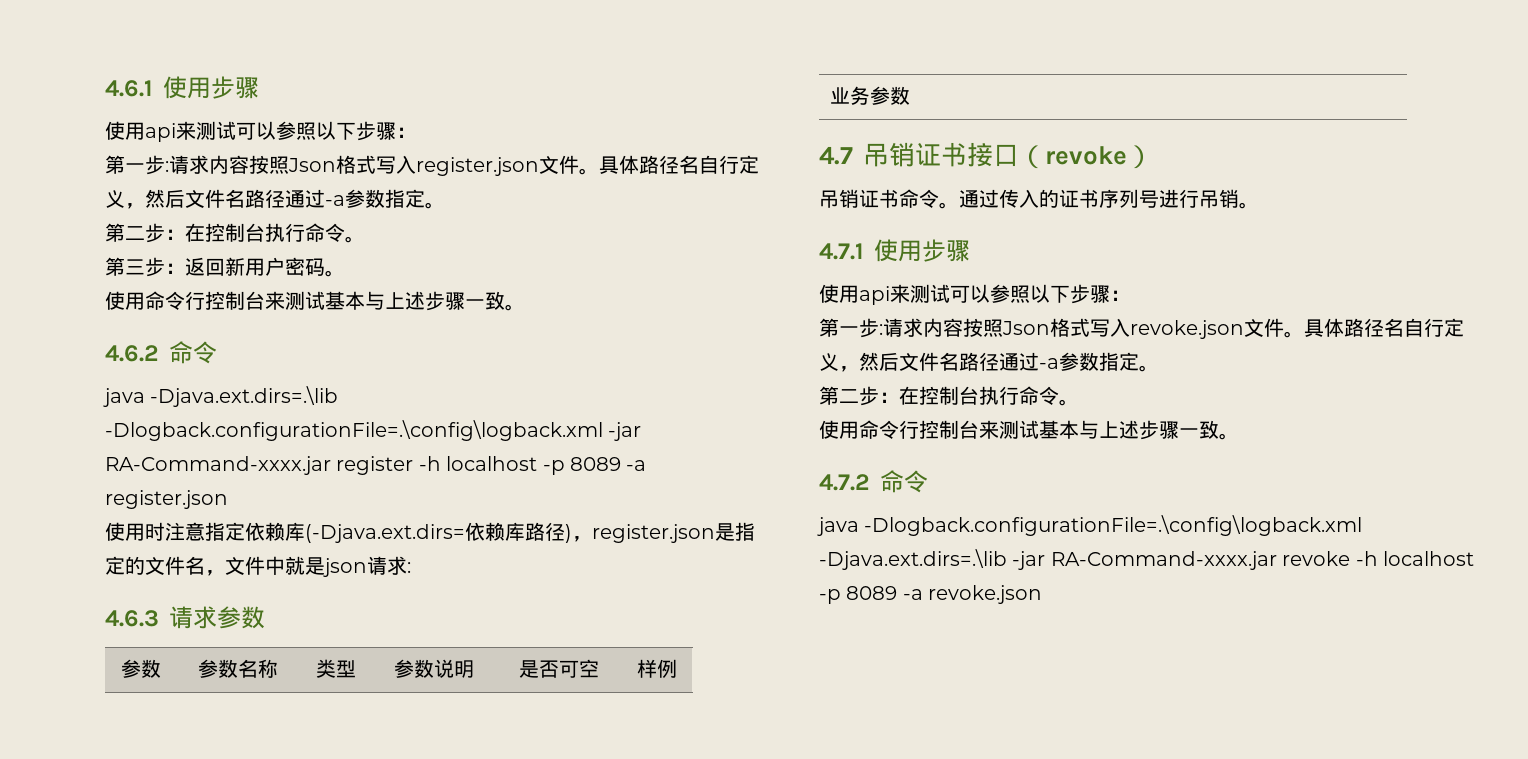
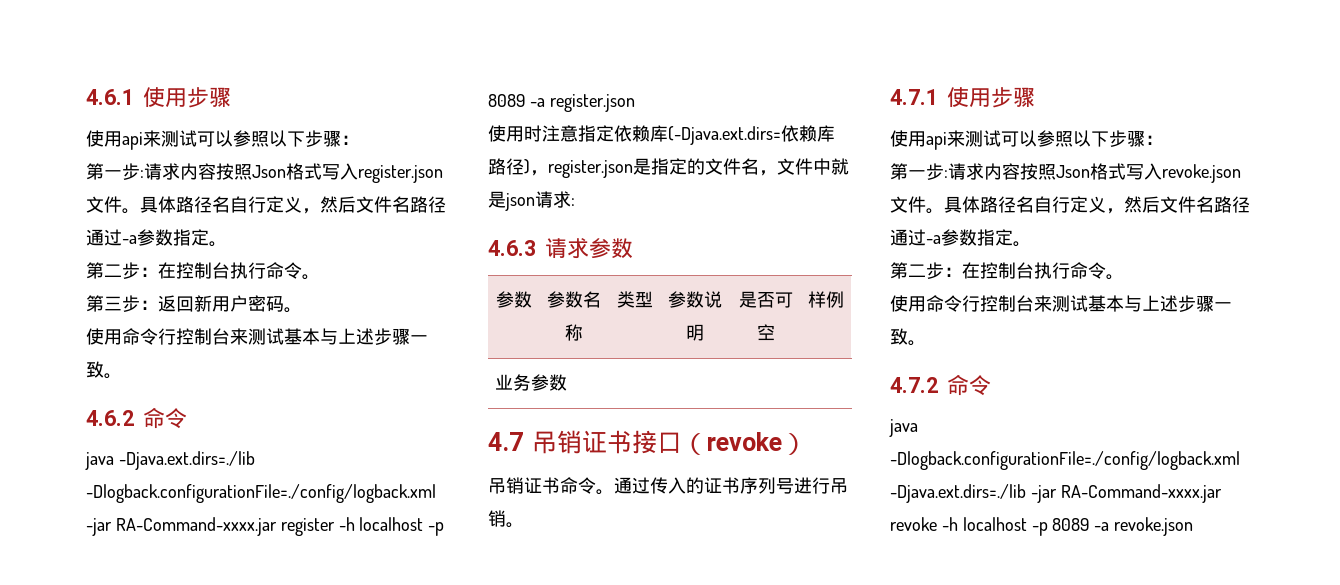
- java -Djava.ext.dirs=.\lib -Dlogback.configurationFile=.\config\logback.xml -jar RA-Command-xxxx.jar register -h localhost -p 8089 -a register.json
+ java -Djava.ext.dirs=./lib -Dlogback.configurationFile=./config/logback.xml -jar RA-Command-xxxx.jar register -h localhost -p 8089 -a register.json
- java -Dlogback.configurationFile=.\config\logback.xml -Djava.ext.dirs=.\lib -jar RA-Command-xxxx.jar revoke -h localhost -p 8089 -a revoke.json
+ java -Dlogback.configurationFile=./config/logback.xml -Djava.ext.dirs=./lib -jar RA-Command-xxxx.jar revoke -h localhost -p 8089 -a revoke.json

